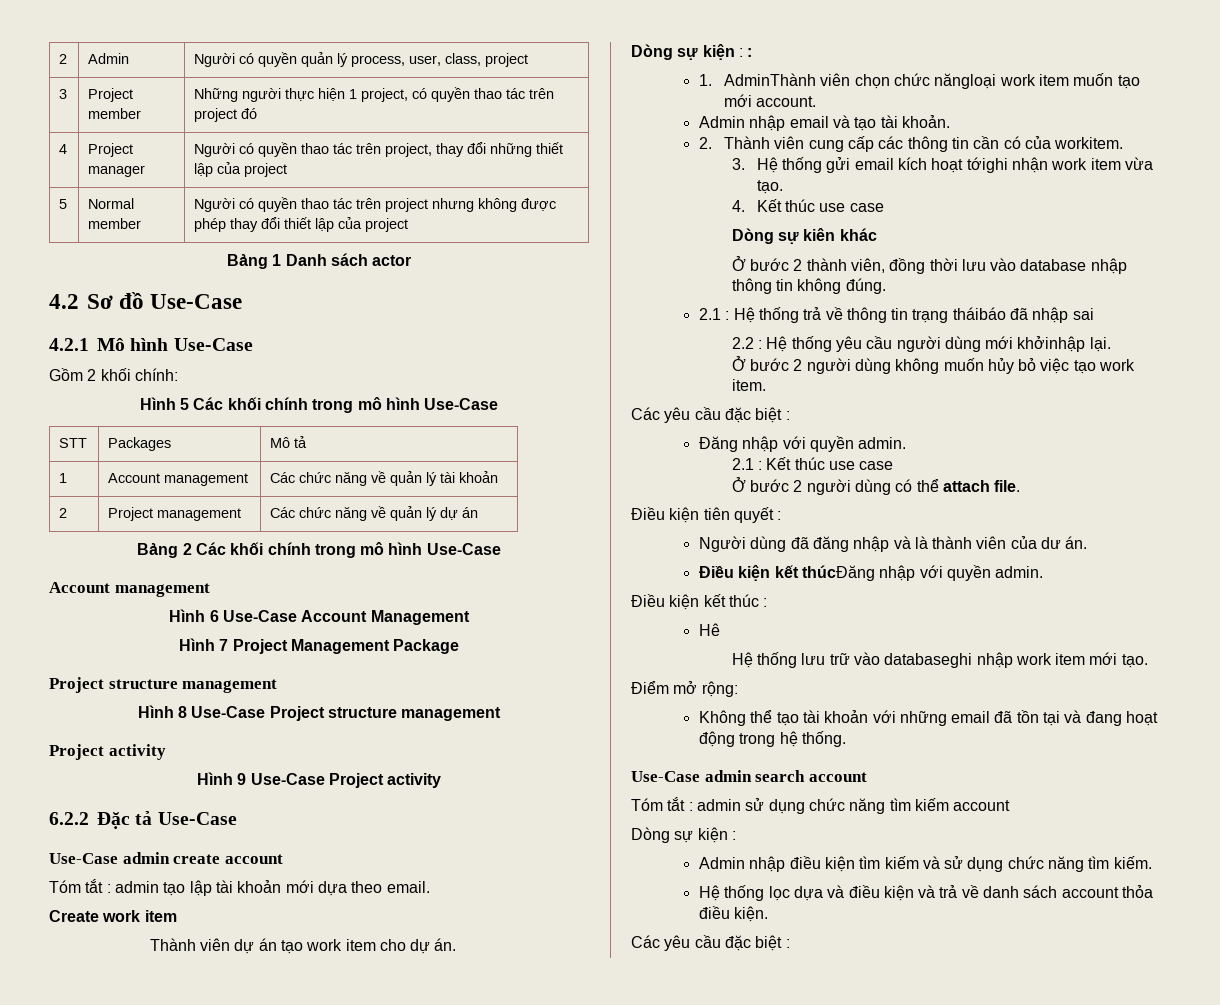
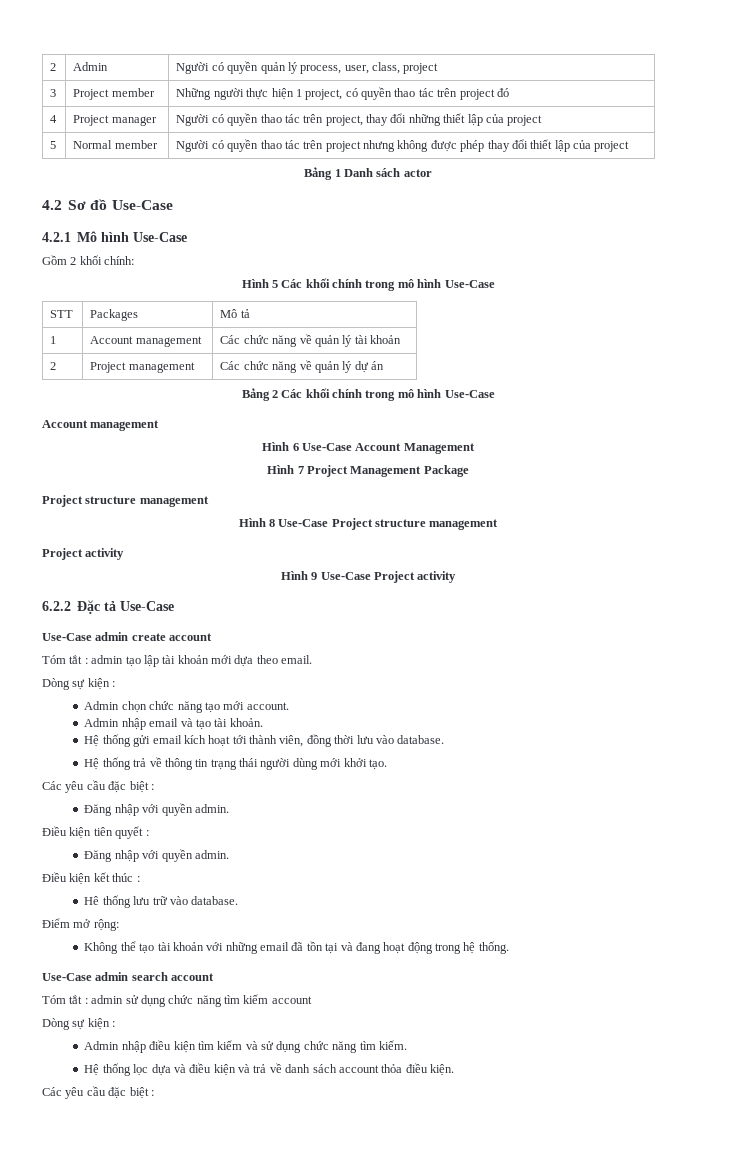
  Tóm tắt : admin tạo lập tài khoản mới dựa theo email.
- Create work item
- Thành viên dự án tạo work item cho dự án.
- Dòng sự kiện : :
- 1. AdminThành viên chọn chức năngloại work item muốn tạo mới account.
+ Dòng sự kiện :
+ Admin chọn chức năng tạo mới account.
- 2. Thành viên cung cấp các thông tin cần có của workitem.
- 3. Hệ thống gửi email kích hoạt tớighi nhận work item vừa tạo.
- 4. Kết thúc use case
- Dòng sự kiên khác
- Ở bước 2 thành viên, đồng thời lưu vào database nhập thông tin không đúng.
- 2.1 : Hệ thống trả về thông tin trạng tháibáo đã nhập sai
- 2.2 : Hệ thống yêu cầu người dùng mới khởinhập lại.
- Ở bước 2 người dùng không muốn hủy bỏ việc tạo work item.
+ Hệ thống gửi email kích hoạt tới thành viên, đồng thời lưu vào database.
+ Hệ thống trả về thông tin trạng thái người dùng mới khởi tạo.
- 2.1 : Kết thúc use case
- Ở bước 2 người dùng có thể attach file.
  Điều kiện tiên quyết :
- Người dùng đã đăng nhập và là thành viên của dư án.
- Điều kiện kết thúcĐăng nhập với quyền admin.
+ Đăng nhập với quyền admin.
- Hê
- Hệ thống lưu trữ vào databaseghi nhập work item mới tạo.
+ Hê thống lưu trữ vào database.

